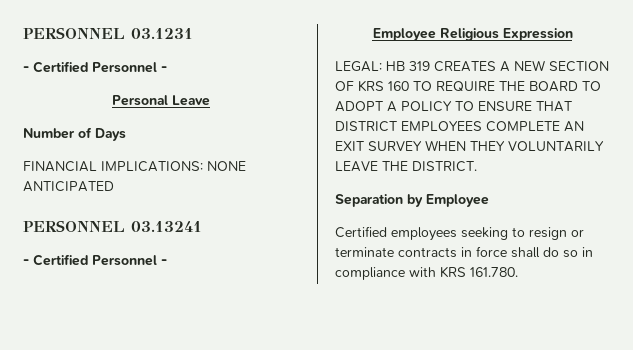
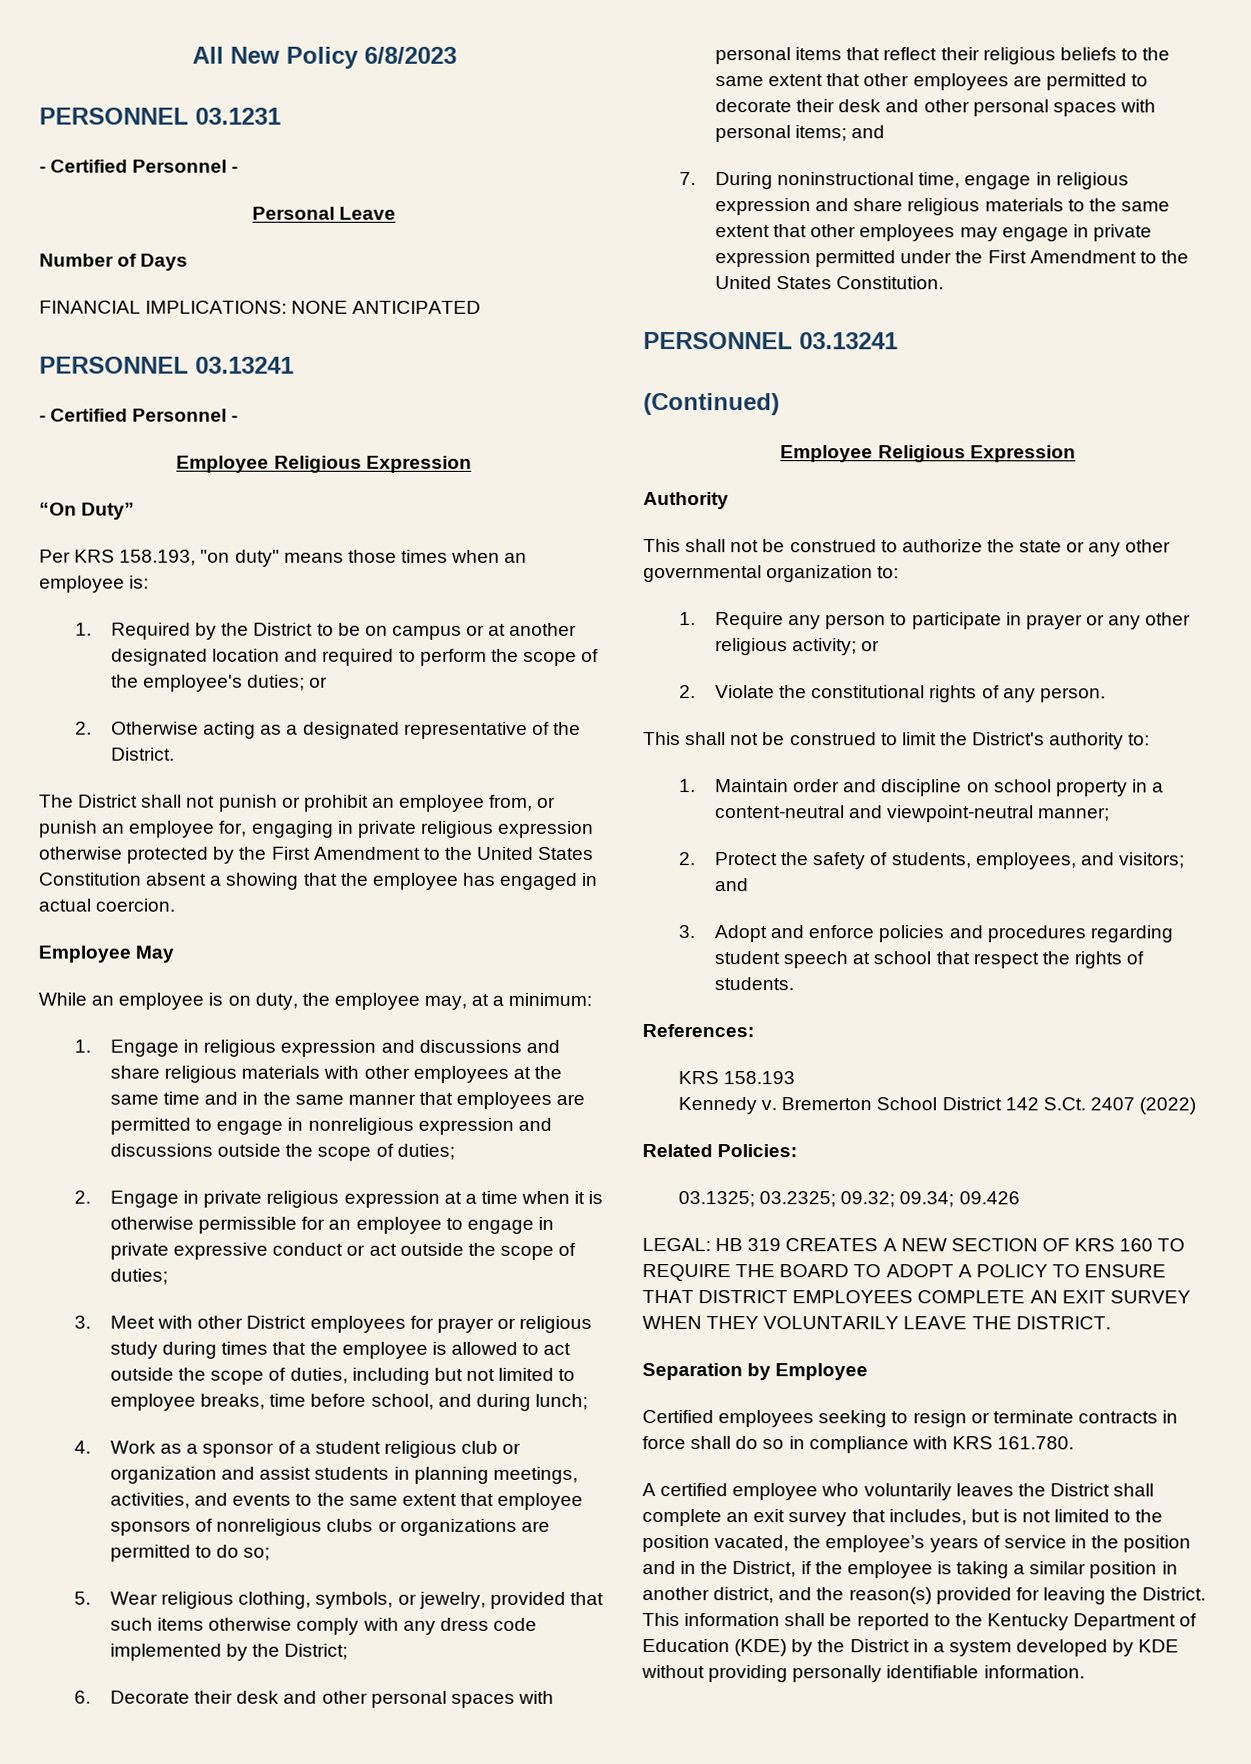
+ All New Policy 6/8/2023
+ “On Duty”
+ Per KRS 158.193, "on duty" means those times when an employee is:
+ 1. Required by the District to be on campus or at another designated location and required to perform the scope of the employee's duties; or
+ 2. Otherwise acting as a designated representative of the District.
+ The District shall not punish or prohibit an employee from, or punish an employee for, engaging in private religious expression otherwise protected by the First Amendment to the United States Constitution absent a showing that the employee has engaged in actual coercion.
+ Employee May
+ While an employee is on duty, the employee may, at a minimum:
+ 1. Engage in religious expression and discussions and share religious materials with other employees at the same time and in the same manner that employees are permitted to engage in nonreligious expression and discussions outside the scope of duties;
+ 2. Engage in private religious expression at a time when it is otherwise permissible for an employee to engage in private expressive conduct or act outside the scope of duties;
+ 3. Meet with other District employees for prayer or religious study during times that the employee is allowed to act outside the scope of duties, including but not limited to employee breaks, time before school, and during lunch;
+ 4. Work as a sponsor of a student religious club or organization and assist students in planning meetings, activities, and events to the same extent that employee sponsors of nonreligious clubs or organizations are permitted to do so;
+ 5. Wear religious clothing, symbols, or jewelry, provided that such items otherwise comply with any dress code implemented by the District;
+ 6. Decorate their desk and other personal spaces with personal items that reflect their religious beliefs to the same extent that other employees are permitted to decorate their desk and other personal spaces with personal items; and
+ 7. During noninstructional time, engage in religious expression and share religious materials to the same extent that other employees may engage in private expression permitted under the First Amendment to the United States Constitution.
+ PERSONNEL 03.13241
+ (Continued)
+ Employee Religious Expression
+ Authority
+ This shall not be construed to authorize the state or any other governmental organization to:
+ 1. Require any person to participate in prayer or any other religious activity; or
+ 2. Violate the constitutional rights of any person.
+ This shall not be construed to limit the District's authority to:
+ 1. Maintain order and discipline on school property in a content-neutral and viewpoint-neutral manner;
+ 2. Protect the safety of students, employees, and visitors; and
+ 3. Adopt and enforce policies and procedures regarding student speech at school that respect the rights of students.
+ References:
+ KRS 158.193
+ Kennedy v. Bremerton School District 142 S.Ct. 2407 (2022)
+ Related Policies:
+ 03.1325; 03.2325; 09.32; 09.34; 09.426
+ A certified employee who voluntarily leaves the District shall complete an exit survey that includes, but is not limited to the position vacated, the employee’s years of service in the position and in the District, if the employee is taking a similar position in another district, and the reason(s) provided for leaving the District. This information shall be reported to the Kentucky Department of Education (KDE) by the District in a system developed by KDE without providing personally identifiable information.

